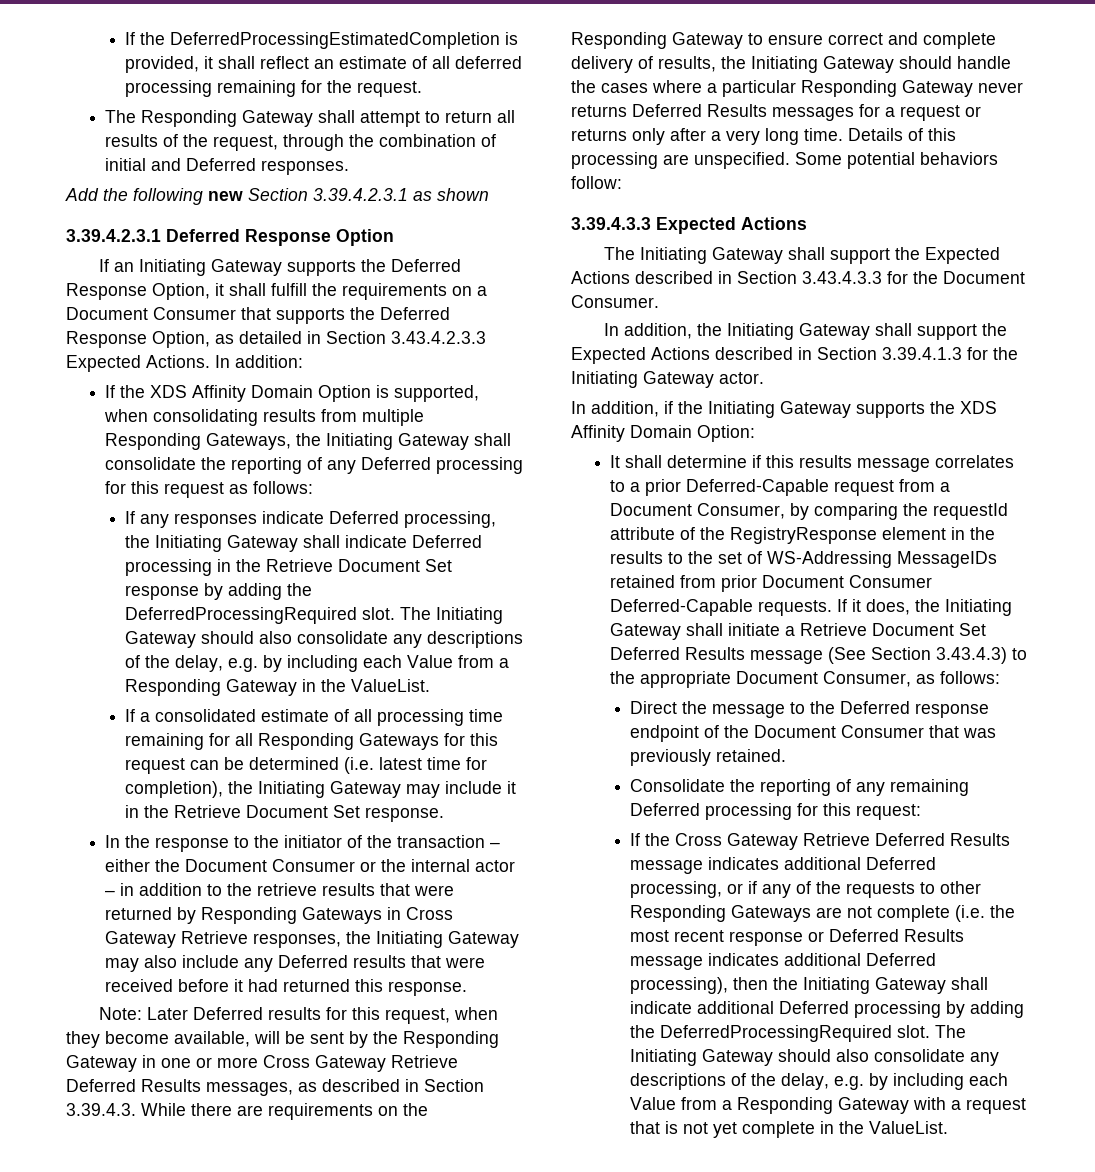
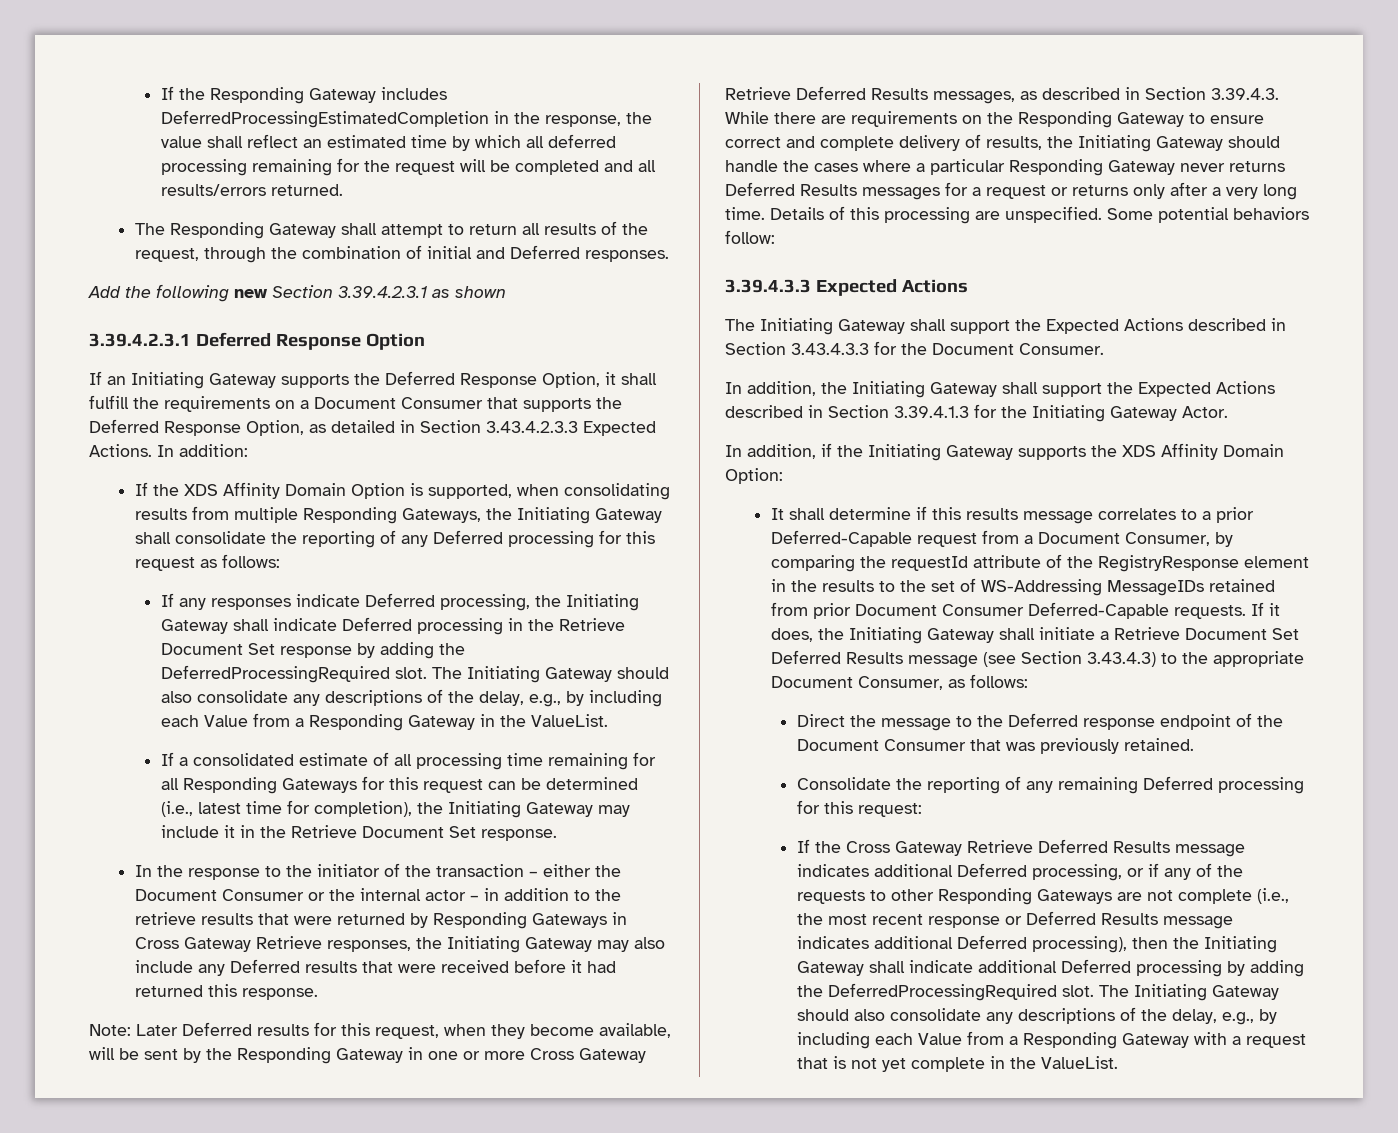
- If the DeferredProcessingEstimatedCompletion is provided, it shall reflect an estimate of all deferred processing remaining for the request.
+ If the Responding Gateway includes DeferredProcessingEstimatedCompletion in the response, the value shall reflect an estimated time by which all deferred processing remaining for the request will be completed and all results/errors returned.
- The Initiating Gateway should also consolidate any descriptions of the delay, e.g. by including each Value from a Responding Gateway in the ValueList.
+ The Initiating Gateway should also consolidate any descriptions of the delay, e.g., by including each Value from a Responding Gateway in the ValueList.
- If a consolidated estimate of all processing time remaining for all Responding Gateways for this request can be determined (i.e. latest time for completion), the Initiating Gateway may include it in the Retrieve Document Set response.
+ If a consolidated estimate of all processing time remaining for all Responding Gateways for this request can be determined (i.e., latest time for completion), the Initiating Gateway may include it in the Retrieve Document Set response.
- In addition, the Initiating Gateway shall support the Expected Actions described in Section 3.39.4.1.3 for the Initiating Gateway actor.
+ In addition, the Initiating Gateway shall support the Expected Actions described in Section 3.39.4.1.3 for the Initiating Gateway Actor.
- If it does, the Initiating Gateway shall initiate a Retrieve Document Set Deferred Results message (See Section 3.43.4.3) to the appropriate Document Consumer, as follows:
+ If it does, the Initiating Gateway shall initiate a Retrieve Document Set Deferred Results message (see Section 3.43.4.3) to the appropriate Document Consumer, as follows:
- If the Cross Gateway Retrieve Deferred Results message indicates additional Deferred processing, or if any of the requests to other Responding Gateways are not complete (i.e. the most recent response or Deferred Results message indicates additional Deferred processing), then the Initiating Gateway shall indicate additional Deferred processing by adding the DeferredProcessingRequired slot.
+ If the Cross Gateway Retrieve Deferred Results message indicates additional Deferred processing, or if any of the requests to other Responding Gateways are not complete (i.e., the most recent response or Deferred Results message indicates additional Deferred processing), then the Initiating Gateway shall indicate additional Deferred processing by adding the DeferredProcessingRequired slot.
- The Initiating Gateway should also consolidate any descriptions of the delay, e.g. by including each Value from a Responding Gateway with a request that is not yet complete in the ValueList.
+ The Initiating Gateway should also consolidate any descriptions of the delay, e.g., by including each Value from a Responding Gateway with a request that is not yet complete in the ValueList.

